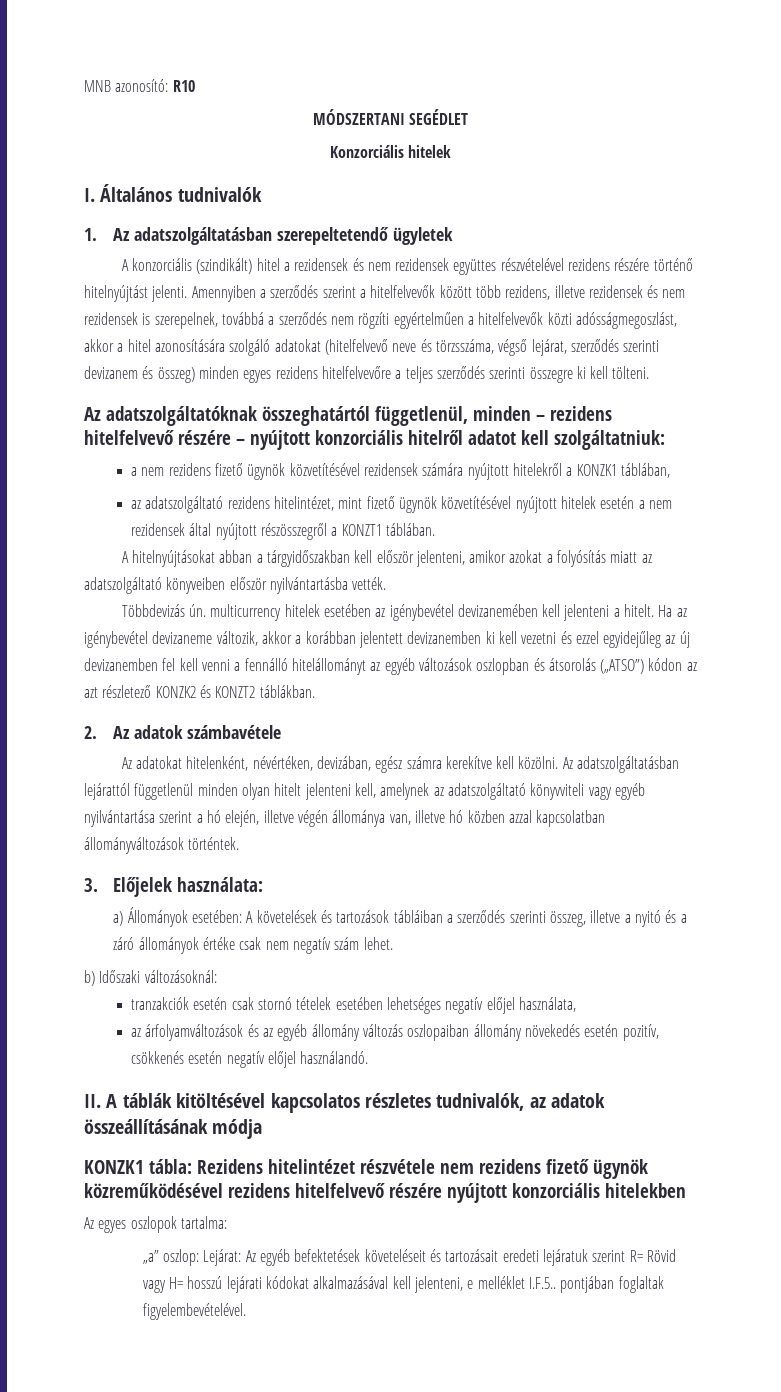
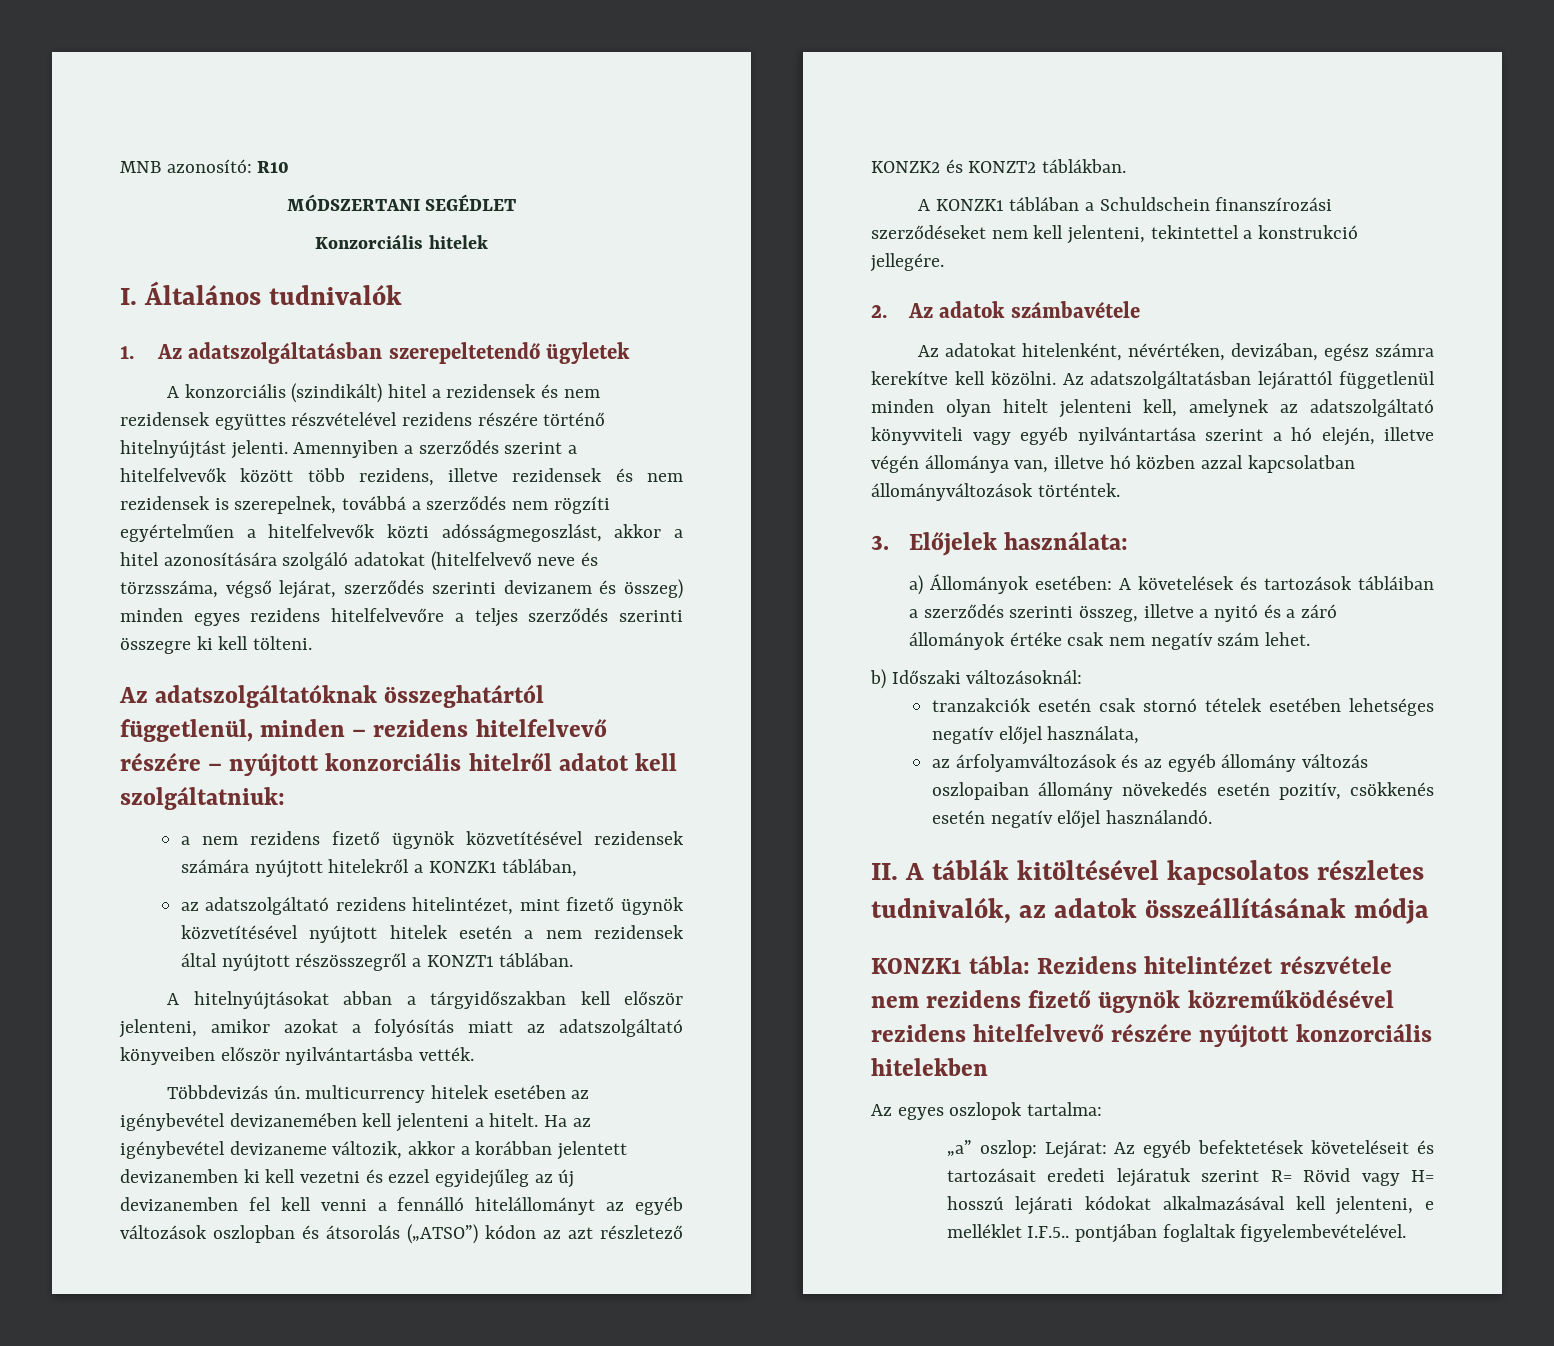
+ A KONZK1 táblában a Schuldschein finanszírozási szerződéseket nem kell jelenteni, tekintettel a konstrukció jellegére.

